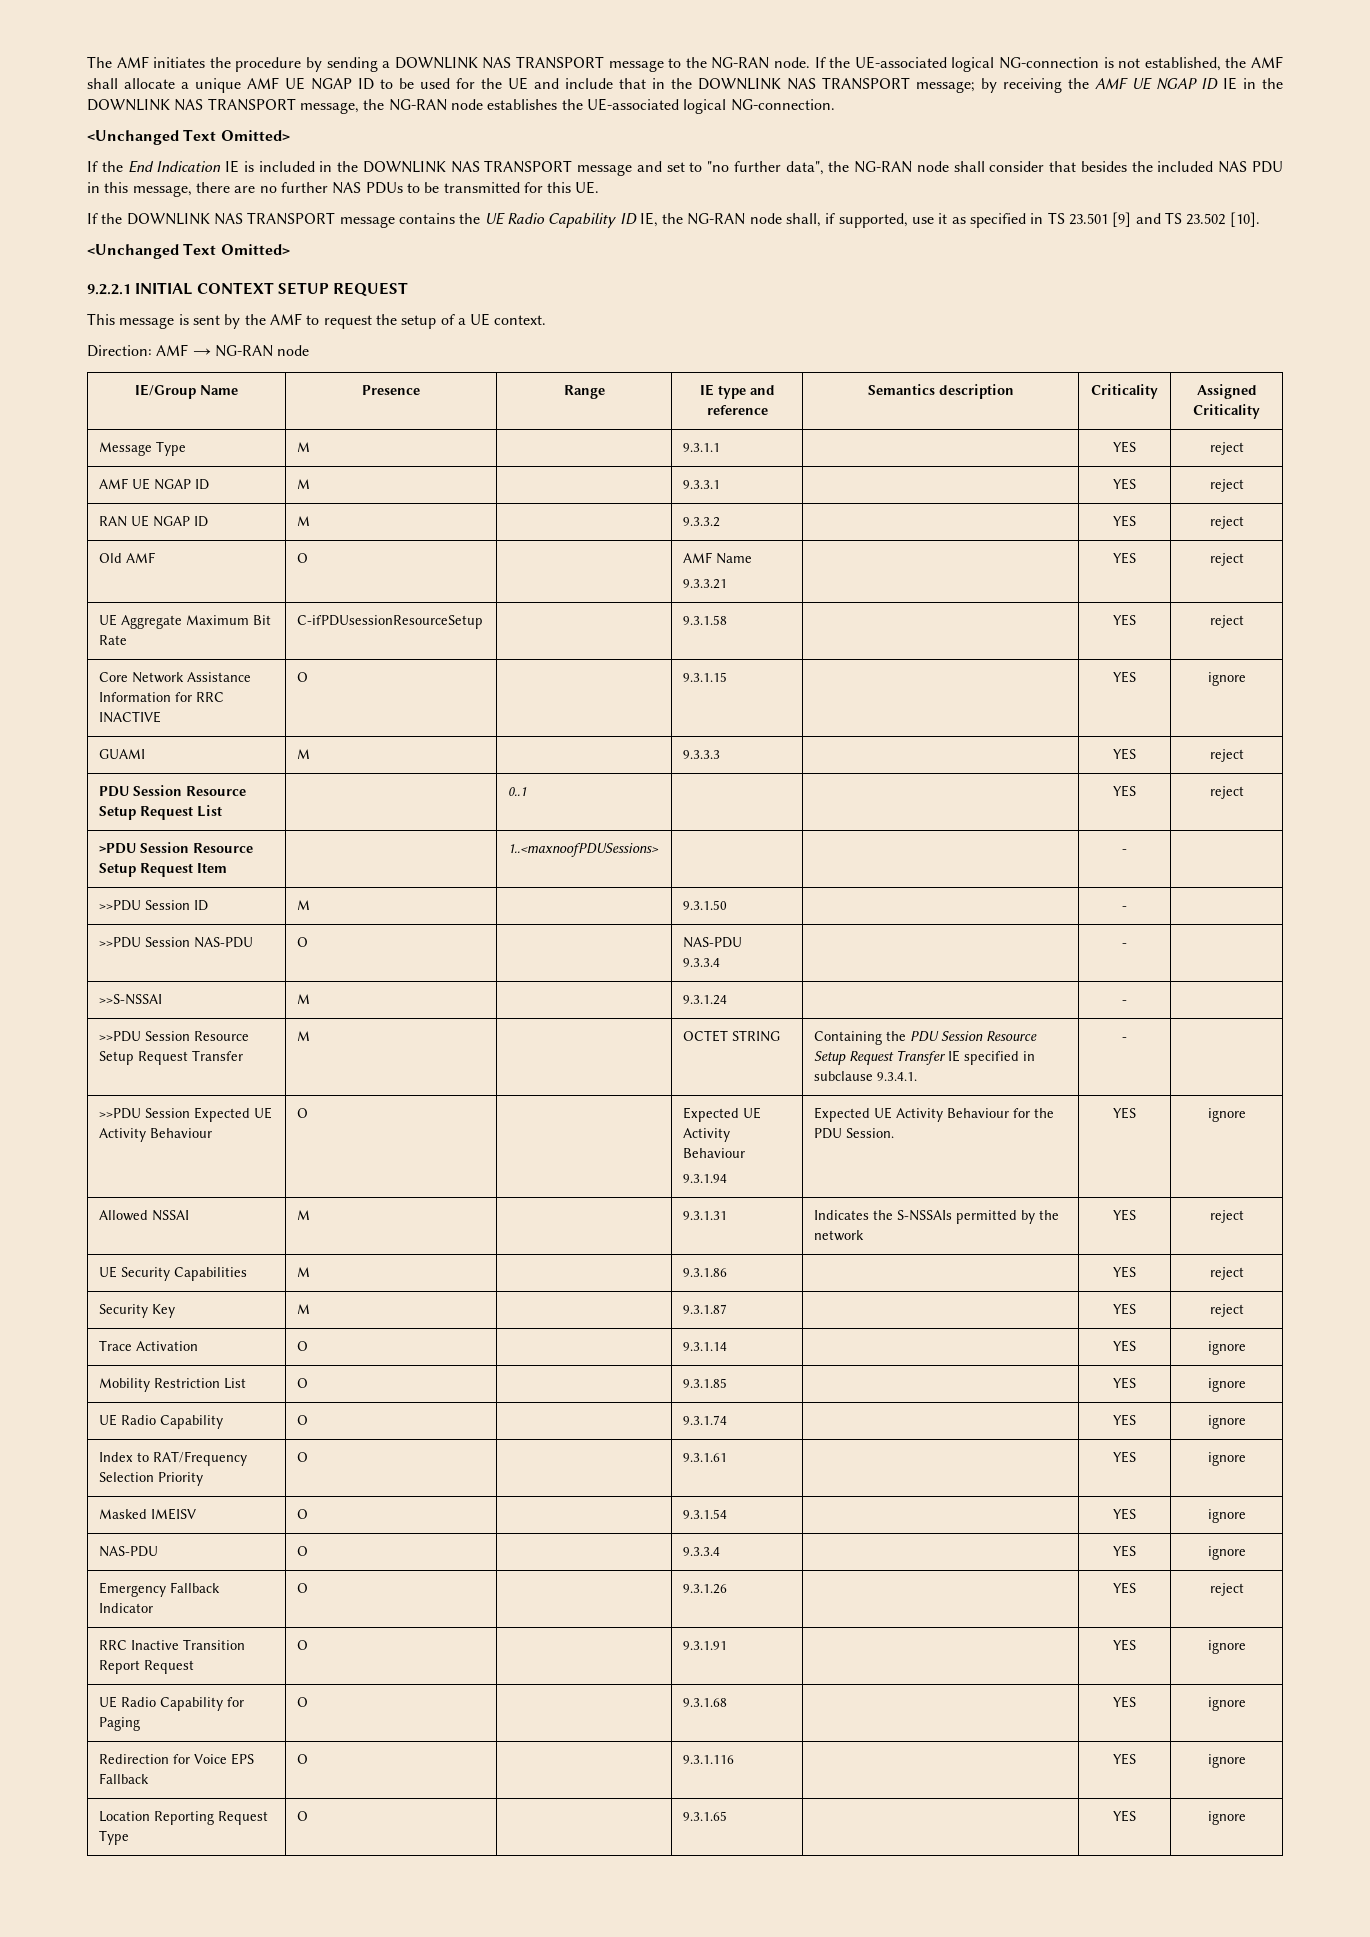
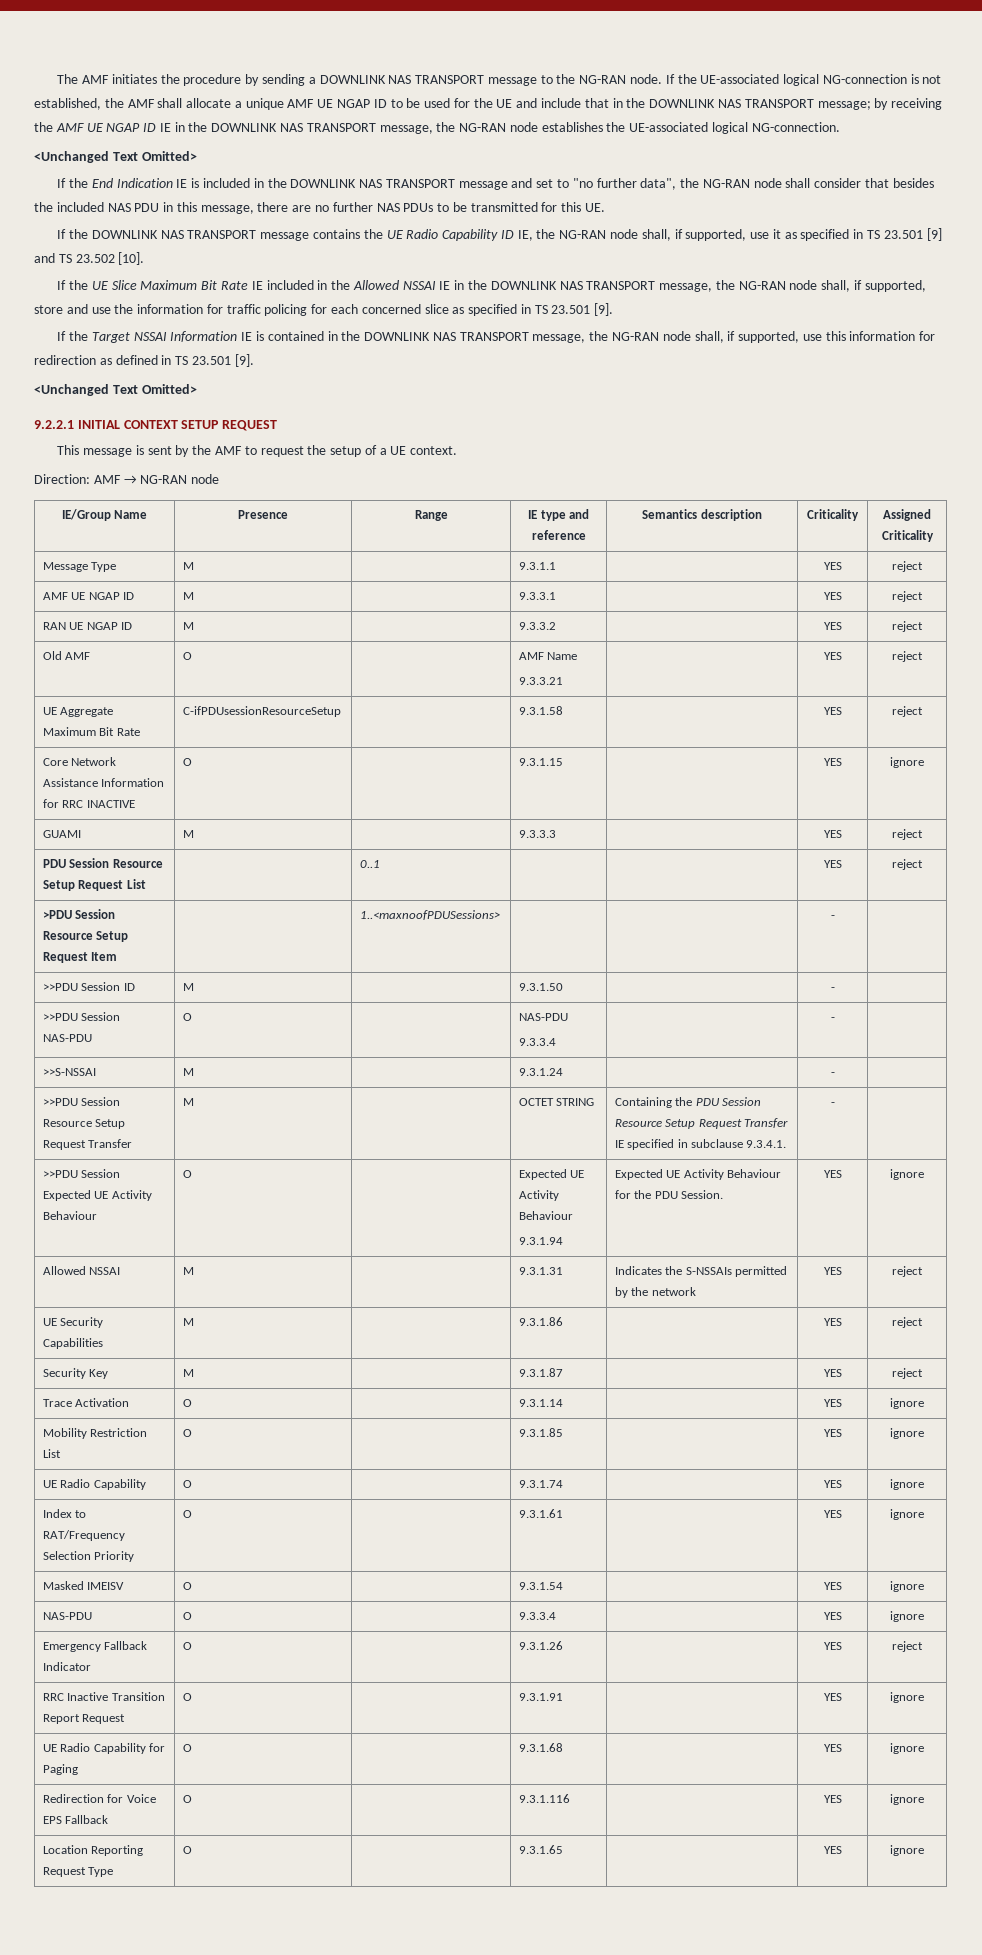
+ If the UE Slice Maximum Bit Rate IE included in the Allowed NSSAI IE in the DOWNLINK NAS TRANSPORT message, the NG-RAN node shall, if supported, store and use the information for traffic policing for each concerned slice as specified in TS 23.501 [9].
+ If the Target NSSAI Information IE is contained in the DOWNLINK NAS TRANSPORT message, the NG-RAN node shall, if supported, use this information for redirection as defined in TS 23.501 [9].

